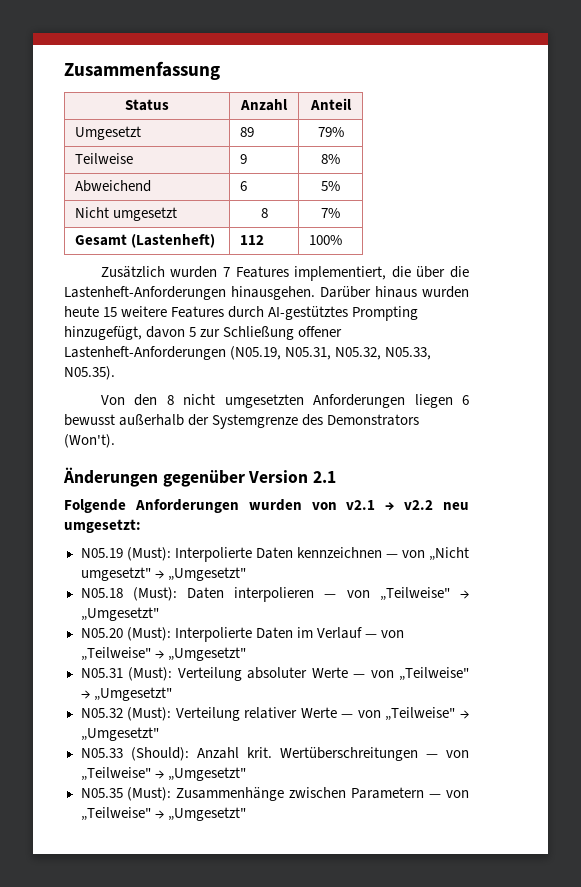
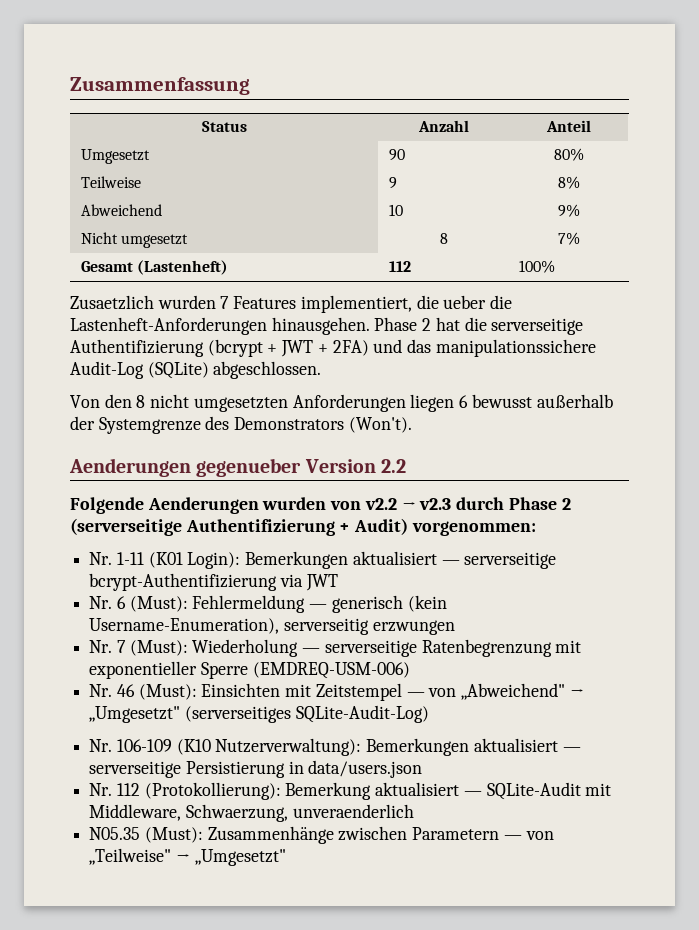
- Umgesetzt | 89 | 79%
+ Umgesetzt | 90 | 80%
- Abweichend | 6 | 5%
+ Abweichend | 10 | 9%
- Zusätzlich wurden 7 Features implementiert, die über die Lastenheft-Anforderungen hinausgehen.
+ Zusaetzlich wurden 7 Features implementiert, die ueber die Lastenheft-Anforderungen hinausgehen.
- Darüber hinaus wurden heute 15 weitere Features durch AI-gestütztes Prompting hinzugefügt, davon 5 zur Schließung offener Lastenheft-Anforderungen (N05.19, N05.31, N05.32, N05.33, N05.35).
+ Phase 2 hat die serverseitige Authentifizierung (bcrypt + JWT + 2FA) und das manipulationssichere Audit-Log (SQLite) abgeschlossen.
- Änderungen gegenüber Version 2.1
+ Aenderungen gegenueber Version 2.2
- Folgende Anforderungen wurden von v2.1 → v2.2 neu umgesetzt:
- N05.19 (Must): Interpolierte Daten kennzeichnen — von „Nicht umgesetzt" → „Umgesetzt"
- N05.18 (Must): Daten interpolieren — von „Teilweise" → „Umgesetzt"
- N05.20 (Must): Interpolierte Daten im Verlauf — von „Teilweise" → „Umgesetzt"
- N05.31 (Must): Verteilung absoluter Werte — von „Teilweise" → „Umgesetzt"
- N05.32 (Must): Verteilung relativer Werte — von „Teilweise" → „Umgesetzt"
- N05.33 (Should): Anzahl krit. Wertüberschreitungen — von „Teilweise" → „Umgesetzt"
+ Folgende Aenderungen wurden von v2.2 → v2.3 durch Phase 2 (serverseitige Authentifizierung + Audit) vorgenommen:
+ Nr. 1-11 (K01 Login): Bemerkungen aktualisiert — serverseitige bcrypt-Authentifizierung via JWT
+ Nr. 6 (Must): Fehlermeldung — generisch (kein Username-Enumeration), serverseitig erzwungen
+ Nr. 7 (Must): Wiederholung — serverseitige Ratenbegrenzung mit exponentieller Sperre (EMDREQ-USM-006)
+ Nr. 46 (Must): Einsichten mit Zeitstempel — von „Abweichend" → „Umgesetzt" (serverseitiges SQLite-Audit-Log)
+ Nr. 106-109 (K10 Nutzerverwaltung): Bemerkungen aktualisiert — serverseitige Persistierung in data/users.json
+ Nr. 112 (Protokollierung): Bemerkung aktualisiert — SQLite-Audit mit Middleware, Schwaerzung, unveraenderlich

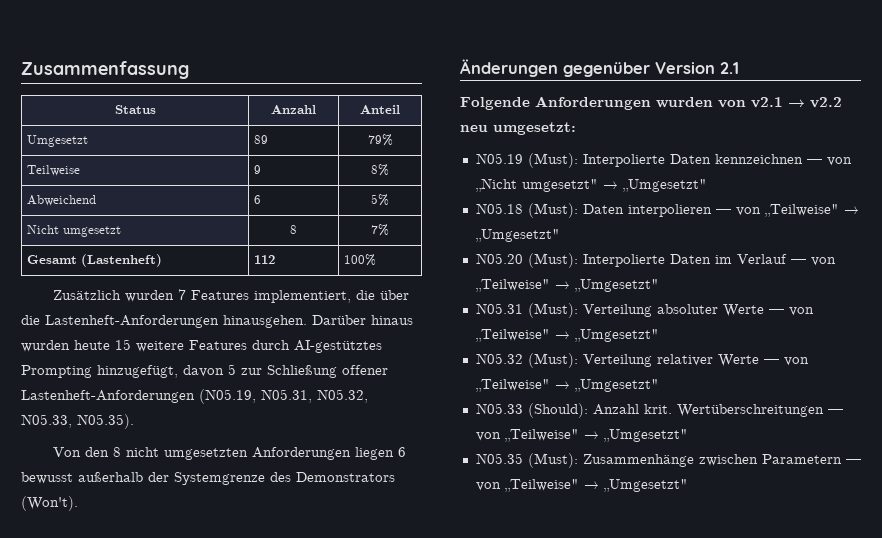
- Umgesetzt | 90 | 80%
+ Umgesetzt | 89 | 79%
- Abweichend | 10 | 9%
+ Abweichend | 6 | 5%
- Zusaetzlich wurden 7 Features implementiert, die ueber die Lastenheft-Anforderungen hinausgehen.
+ Zusätzlich wurden 7 Features implementiert, die über die Lastenheft-Anforderungen hinausgehen.
- Phase 2 hat die serverseitige Authentifizierung (bcrypt + JWT + 2FA) und das manipulationssichere Audit-Log (SQLite) abgeschlossen.
+ Darüber hinaus wurden heute 15 weitere Features durch AI-gestütztes Prompting hinzugefügt, davon 5 zur Schließung offener Lastenheft-Anforderungen (N05.19, N05.31, N05.32, N05.33, N05.35).
- Aenderungen gegenueber Version 2.2
+ Änderungen gegenüber Version 2.1
- Folgende Aenderungen wurden von v2.2 → v2.3 durch Phase 2 (serverseitige Authentifizierung + Audit) vorgenommen:
- Nr. 1-11 (K01 Login): Bemerkungen aktualisiert — serverseitige bcrypt-Authentifizierung via JWT
- Nr. 6 (Must): Fehlermeldung — generisch (kein Username-Enumeration), serverseitig erzwungen
- Nr. 7 (Must): Wiederholung — serverseitige Ratenbegrenzung mit exponentieller Sperre (EMDREQ-USM-006)
- Nr. 46 (Must): Einsichten mit Zeitstempel — von „Abweichend" → „Umgesetzt" (serverseitiges SQLite-Audit-Log)
- Nr. 106-109 (K10 Nutzerverwaltung): Bemerkungen aktualisiert — serverseitige Persistierung in data/users.json
- Nr. 112 (Protokollierung): Bemerkung aktualisiert — SQLite-Audit mit Middleware, Schwaerzung, unveraenderlich
+ Folgende Anforderungen wurden von v2.1 → v2.2 neu umgesetzt:
+ N05.19 (Must): Interpolierte Daten kennzeichnen — von „Nicht umgesetzt" → „Umgesetzt"
+ N05.18 (Must): Daten interpolieren — von „Teilweise" → „Umgesetzt"
+ N05.20 (Must): Interpolierte Daten im Verlauf — von „Teilweise" → „Umgesetzt"
+ N05.31 (Must): Verteilung absoluter Werte — von „Teilweise" → „Umgesetzt"
+ N05.32 (Must): Verteilung relativer Werte — von „Teilweise" → „Umgesetzt"
+ N05.33 (Should): Anzahl krit. Wertüberschreitungen — von „Teilweise" → „Umgesetzt"

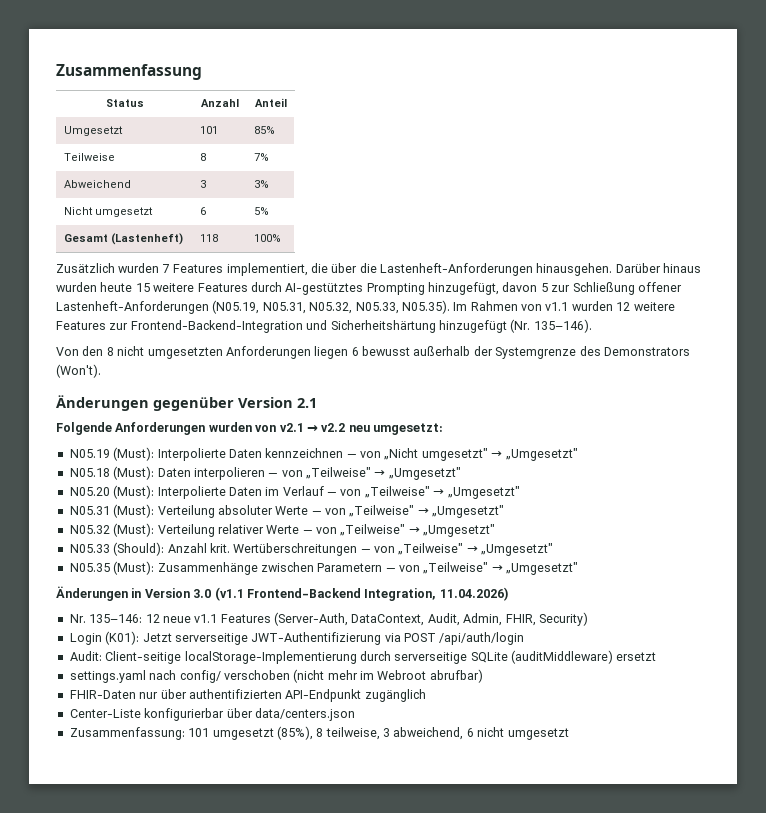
- Umgesetzt | 89 | 79%
+ Umgesetzt | 101 | 85%
- Teilweise | 9 | 8%
+ Teilweise | 8 | 7%
- Abweichend | 6 | 5%
- Nicht umgesetzt | 8 | 7%
+ Abweichend | 3 | 3%
+ Nicht umgesetzt | 6 | 5%
- Gesamt (Lastenheft) | 112 | 100%
+ Gesamt (Lastenheft) | 118 | 100%
- Darüber hinaus wurden heute 15 weitere Features durch AI-gestütztes Prompting hinzugefügt, davon 5 zur Schließung offener Lastenheft-Anforderungen (N05.19, N05.31, N05.32, N05.33, N05.35).
+ Darüber hinaus wurden heute 15 weitere Features durch AI-gestütztes Prompting hinzugefügt, davon 5 zur Schließung offener Lastenheft-Anforderungen (N05.19, N05.31, N05.32, N05.33, N05.35). Im Rahmen von v1.1 wurden 12 weitere Features zur Frontend-Backend-Integration und Sicherheitshärtung hinzugefügt (Nr. 135–146).
+ Änderungen in Version 3.0 (v1.1 Frontend-Backend Integration, 11.04.2026)
+ Nr. 135–146: 12 neue v1.1 Features (Server-Auth, DataContext, Audit, Admin, FHIR, Security)
+ Login (K01): Jetzt serverseitige JWT-Authentifizierung via POST /api/auth/login
+ Audit: Client-seitige localStorage-Implementierung durch serverseitige SQLite (auditMiddleware) ersetzt
+ settings.yaml nach config/ verschoben (nicht mehr im Webroot abrufbar)
+ FHIR-Daten nur über authentifizierten API-Endpunkt zugänglich
+ Center-Liste konfigurierbar über data/centers.json
+ Zusammenfassung: 101 umgesetzt (85%), 8 teilweise, 3 abweichend, 6 nicht umgesetzt

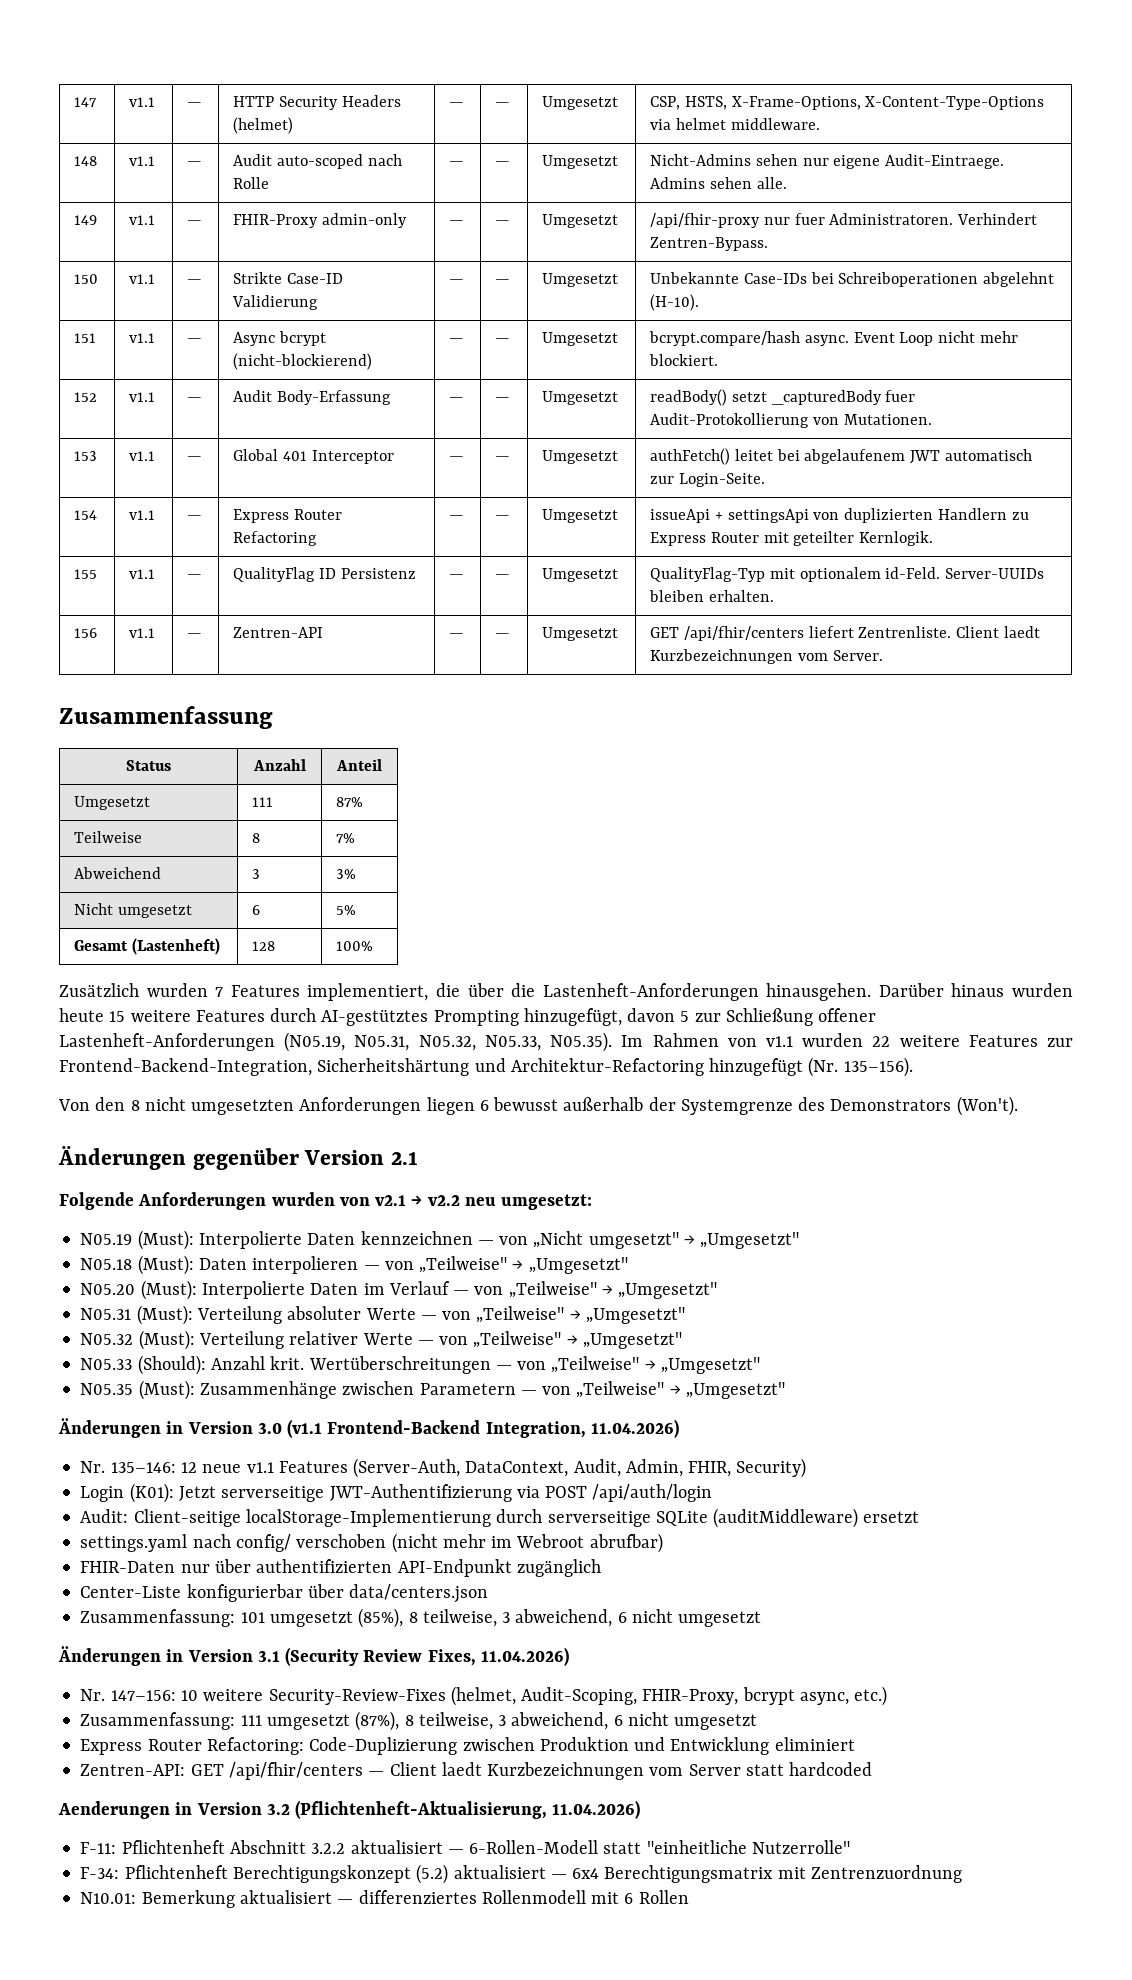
+ 147 | v1.1 | — | HTTP Security Headers (helmet) | — | — | Umgesetzt | CSP, HSTS, X-Frame-Options, X-Content-Type-Options via helmet middleware.
+ 148 | v1.1 | — | Audit auto-scoped nach Rolle | — | — | Umgesetzt | Nicht-Admins sehen nur eigene Audit-Eintraege. Admins sehen alle.
+ 149 | v1.1 | — | FHIR-Proxy admin-only | — | — | Umgesetzt | /api/fhir-proxy nur fuer Administratoren. Verhindert Zentren-Bypass.
+ 150 | v1.1 | — | Strikte Case-ID Validierung | — | — | Umgesetzt | Unbekannte Case-IDs bei Schreiboperationen abgelehnt (H-10).
+ 151 | v1.1 | — | Async bcrypt (nicht-blockierend) | — | — | Umgesetzt | bcrypt.compare/hash async. Event Loop nicht mehr blockiert.
+ 152 | v1.1 | — | Audit Body-Erfassung | — | — | Umgesetzt | readBody() setzt _capturedBody fuer Audit-Protokollierung von Mutationen.
+ 153 | v1.1 | — | Global 401 Interceptor | — | — | Umgesetzt | authFetch() leitet bei abgelaufenem JWT automatisch zur Login-Seite.
+ 154 | v1.1 | — | Express Router Refactoring | — | — | Umgesetzt | issueApi + settingsApi von duplizierten Handlern zu Express Router mit geteilter Kernlogik.
+ 155 | v1.1 | — | QualityFlag ID Persistenz | — | — | Umgesetzt | QualityFlag-Typ mit optionalem id-Feld. Server-UUIDs bleiben erhalten.
+ 156 | v1.1 | — | Zentren-API | — | — | Umgesetzt | GET /api/fhir/centers liefert Zentrenliste. Client laedt Kurzbezeichnungen vom Server.
- Umgesetzt | 101 | 85%
+ Umgesetzt | 111 | 87%
- Gesamt (Lastenheft) | 118 | 100%
+ Gesamt (Lastenheft) | 128 | 100%
- Darüber hinaus wurden heute 15 weitere Features durch AI-gestütztes Prompting hinzugefügt, davon 5 zur Schließung offener Lastenheft-Anforderungen (N05.19, N05.31, N05.32, N05.33, N05.35). Im Rahmen von v1.1 wurden 12 weitere Features zur Frontend-Backend-Integration und Sicherheitshärtung hinzugefügt (Nr. 135–146).
+ Darüber hinaus wurden heute 15 weitere Features durch AI-gestütztes Prompting hinzugefügt, davon 5 zur Schließung offener Lastenheft-Anforderungen (N05.19, N05.31, N05.32, N05.33, N05.35). Im Rahmen von v1.1 wurden 22 weitere Features zur Frontend-Backend-Integration, Sicherheitshärtung und Architektur-Refactoring hinzugefügt (Nr. 135–156).
+ Änderungen in Version 3.1 (Security Review Fixes, 11.04.2026)
+ Nr. 147–156: 10 weitere Security-Review-Fixes (helmet, Audit-Scoping, FHIR-Proxy, bcrypt async, etc.)
+ Zusammenfassung: 111 umgesetzt (87%), 8 teilweise, 3 abweichend, 6 nicht umgesetzt
+ Express Router Refactoring: Code-Duplizierung zwischen Produktion und Entwicklung eliminiert
+ Zentren-API: GET /api/fhir/centers — Client laedt Kurzbezeichnungen vom Server statt hardcoded
+ Aenderungen in Version 3.2 (Pflichtenheft-Aktualisierung, 11.04.2026)
+ F-11: Pflichtenheft Abschnitt 3.2.2 aktualisiert — 6-Rollen-Modell statt "einheitliche Nutzerrolle"
+ F-34: Pflichtenheft Berechtigungskonzept (5.2) aktualisiert — 6x4 Berechtigungsmatrix mit Zentrenzuordnung
+ N10.01: Bemerkung aktualisiert — differenziertes Rollenmodell mit 6 Rollen

